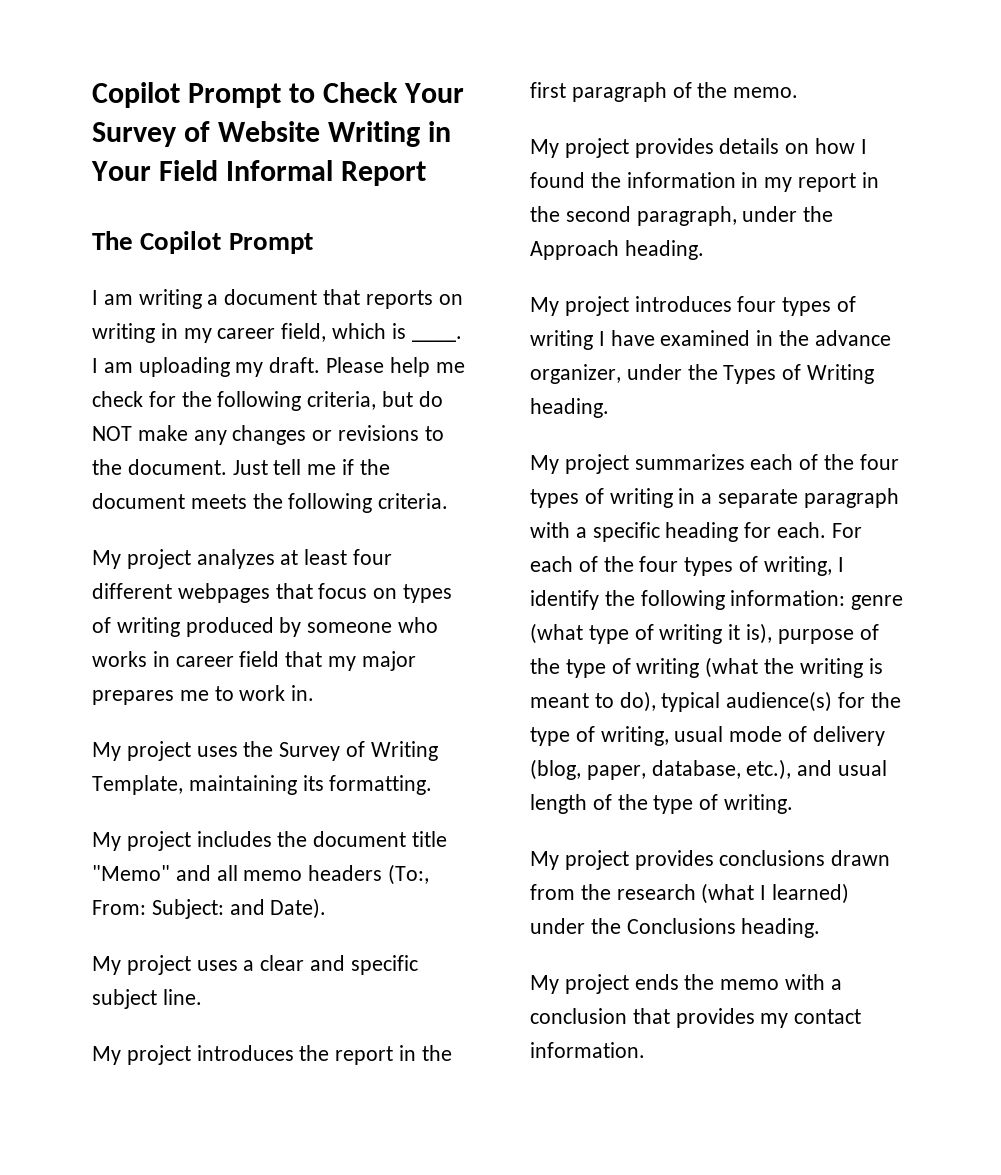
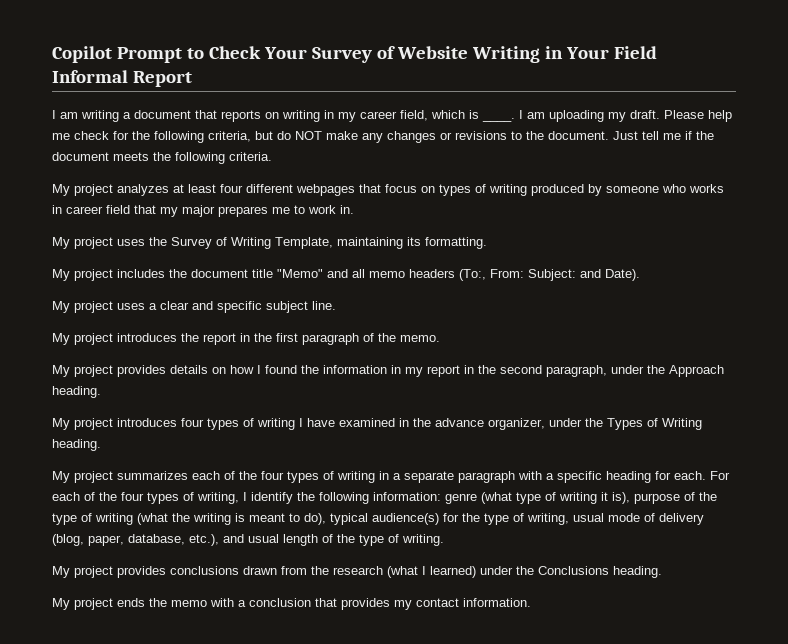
- The Copilot Prompt

